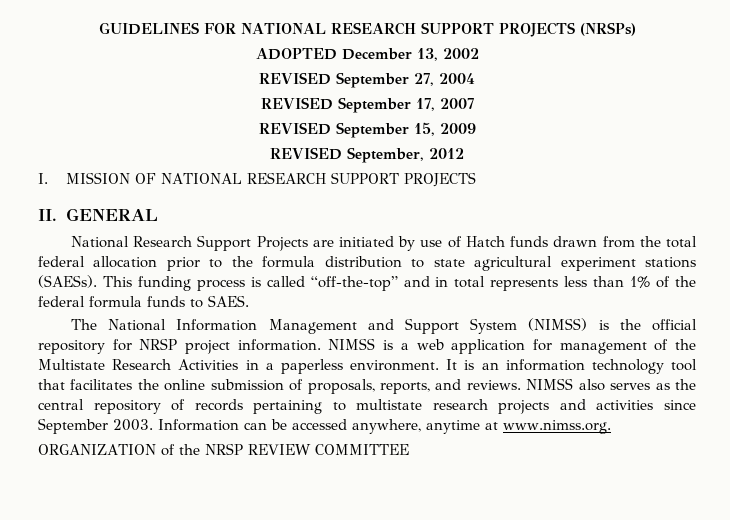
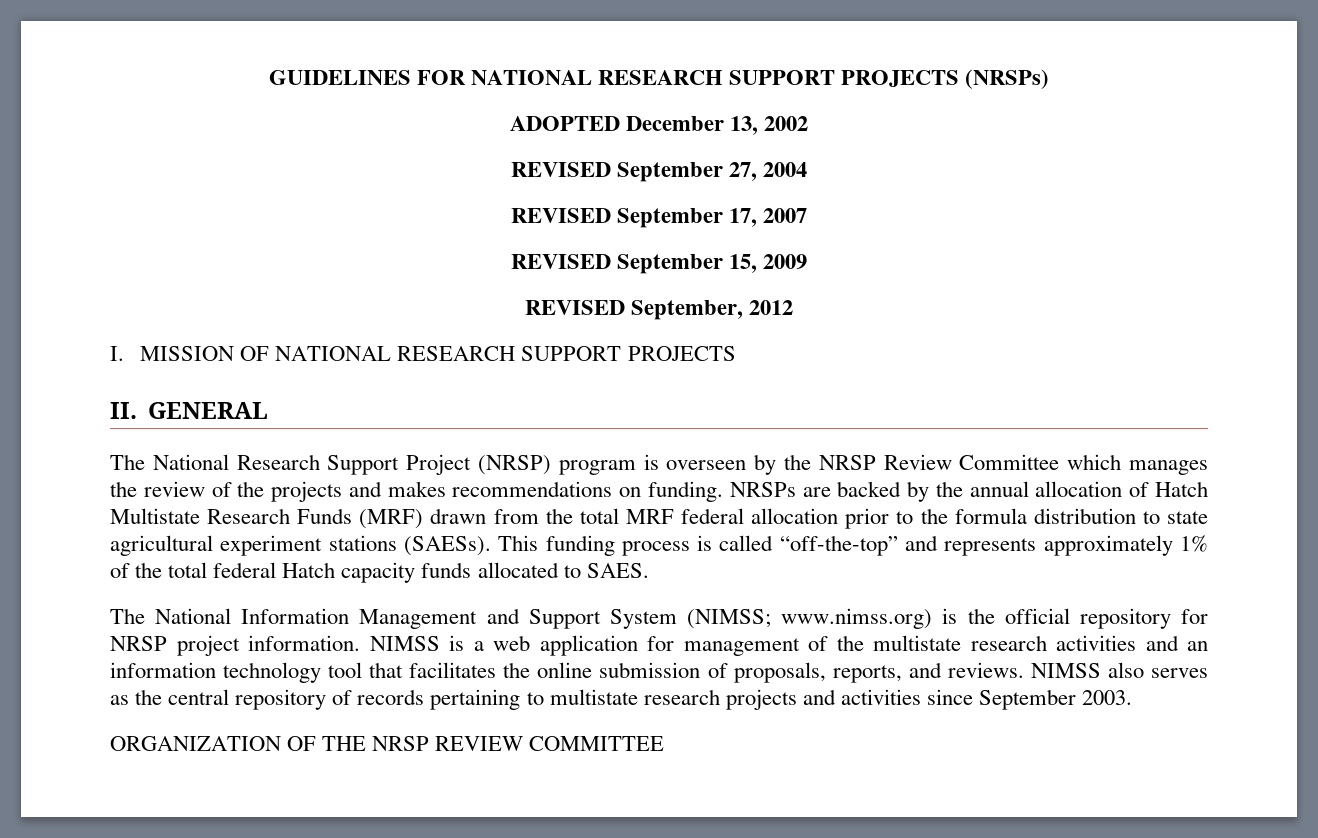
- National Research Support Projects are initiated by use of Hatch funds drawn from the total federal allocation prior to the formula distribution to state agricultural experiment stations (SAESs).
+ The National Research Support Project (NRSP) program is overseen by the NRSP Review Committee which manages the review of the projects and makes recommendations on funding. NRSPs are backed by the annual allocation of Hatch Multistate Research Funds (MRF) drawn from the total MRF federal allocation prior to the formula distribution to state agricultural experiment stations (SAESs).
- This funding process is called “off-the-top” and in total represents less than 1% of the federal formula funds to SAES.
+ This funding process is called “off-the-top” and represents approximately 1% of the total federal Hatch capacity funds allocated to SAES.
- The National Information Management and Support System (NIMSS) is the official repository for NRSP project information.
+ The National Information Management and Support System (NIMSS; www.nimss.org) is the official repository for NRSP project information.
- NIMSS is a web application for management of the Multistate Research Activities in a paperless environment. It is an information technology tool that facilitates the online submission of proposals, reports, and reviews.
+ NIMSS is a web application for management of the multistate research activities and an information technology tool that facilitates the online submission of proposals, reports, and reviews.
- Information can be accessed anywhere, anytime at www.nimss.org.
- ORGANIZATION of the NRSP REVIEW COMMITTEE
+ ORGANIZATION OF THE NRSP REVIEW COMMITTEE

